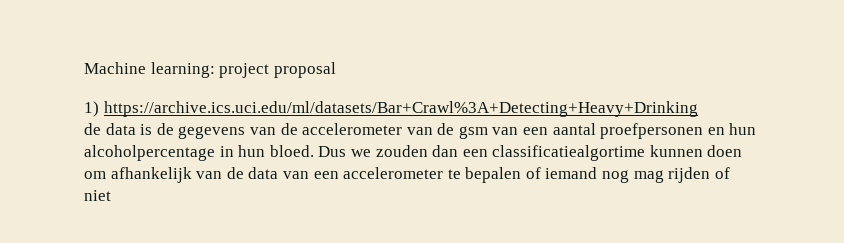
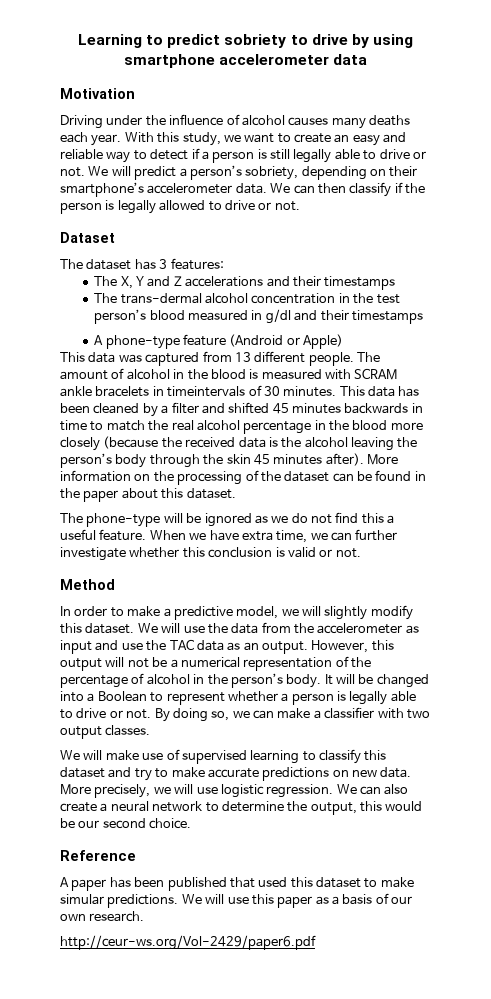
- Machine learning: project proposal
- 1) https://archive.ics.uci.edu/ml/datasets/Bar+Crawl%3A+Detecting+Heavy+Drinking
- de data is de gegevens van de accelerometer van de gsm van een aantal proefpersonen en hun alcoholpercentage in hun bloed. Dus we zouden dan een classificatiealgortime kunnen doen om afhankelijk van de data van een accelerometer te bepalen of iemand nog mag rijden of niet
+ Learning to predict sobriety to drive by using smartphone accelerometer data
+ Motivation
+ Driving under the influence of alcohol causes many deaths each year. With this study, we want to create an easy and reliable way to detect if a person is still legally able to drive or not. We will predict a person’s sobriety, depending on their smartphone’s accelerometer data. We can then classify if the person is legally allowed to drive or not.
+ Dataset
+ The dataset has 3 features:
+ The X, Y and Z accelerations and their timestamps
+ The trans-dermal alcohol concentration in the test person’s blood measured in g/dl and their timestamps
+ A phone-type feature (Android or Apple)
+ This data was captured from 13 different people. The amount of alcohol in the blood is measured with SCRAM ankle bracelets in timeintervals of 30 minutes. This data has been cleaned by a filter and shifted 45 minutes backwards in time to match the real alcohol percentage in the blood more closely (because the received data is the alcohol leaving the person’s body through the skin 45 minutes after). More information on the processing of the dataset can be found in the paper about this dataset.
+ The phone-type will be ignored as we do not find this a useful feature. When we have extra time, we can further investigate whether this conclusion is valid or not.
+ Method
+ In order to make a predictive model, we will slightly modify this dataset. We will use the data from the accelerometer as input and use the TAC data as an output. However, this output will not be a numerical representation of the percentage of alcohol in the person’s body. It will be changed into a Boolean to represent whether a person is legally able to drive or not. By doing so, we can make a classifier with two output classes.
+ We will make use of supervised learning to classify this dataset and try to make accurate predictions on new data. More precisely, we will use logistic regression. We can also create a neural network to determine the output, this would be our second choice.
+ Reference
+ A paper has been published that used this dataset to make simular predictions. We will use this paper as a basis of our own research.
+ http://ceur-ws.org/Vol-2429/paper6.pdf

